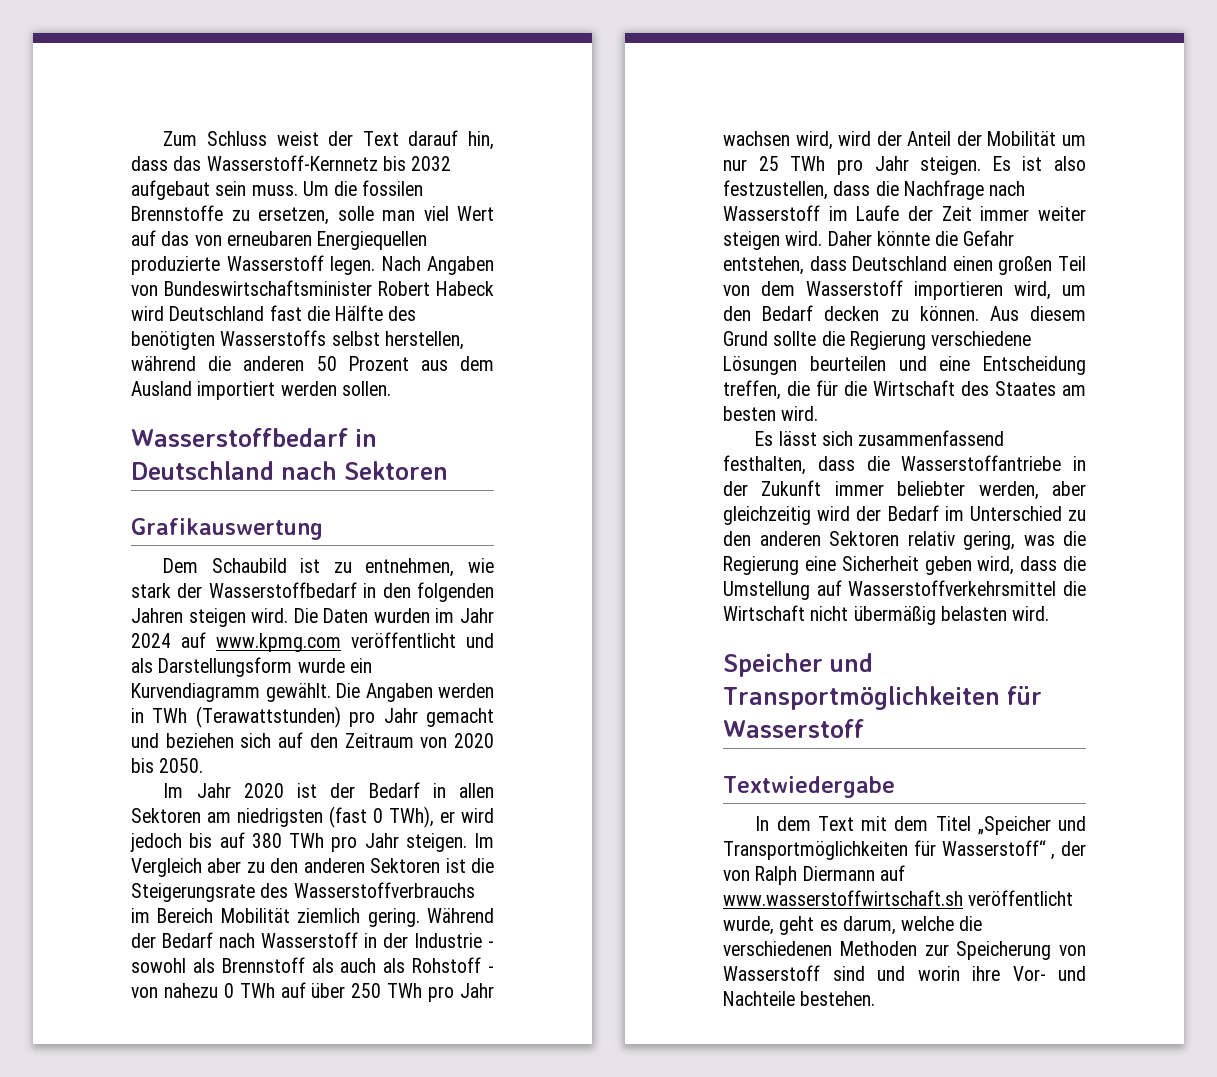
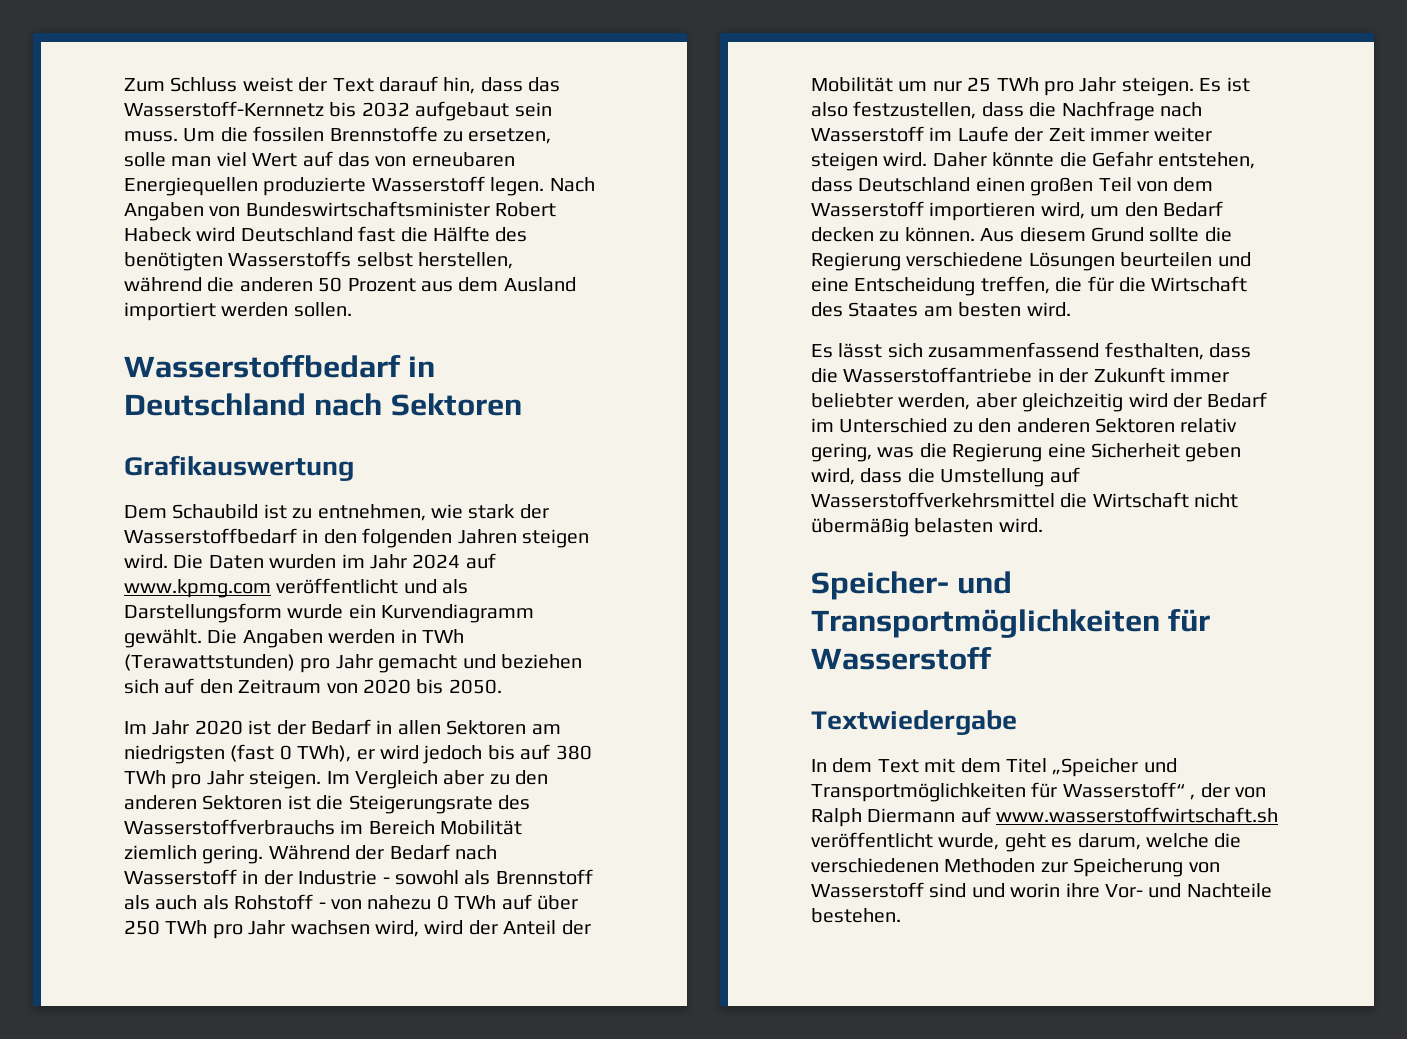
- Speicher und Transportmöglichkeiten für Wasserstoff
+ Speicher- und Transportmöglichkeiten für Wasserstoff

